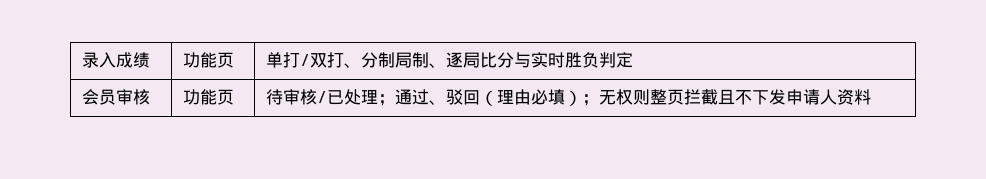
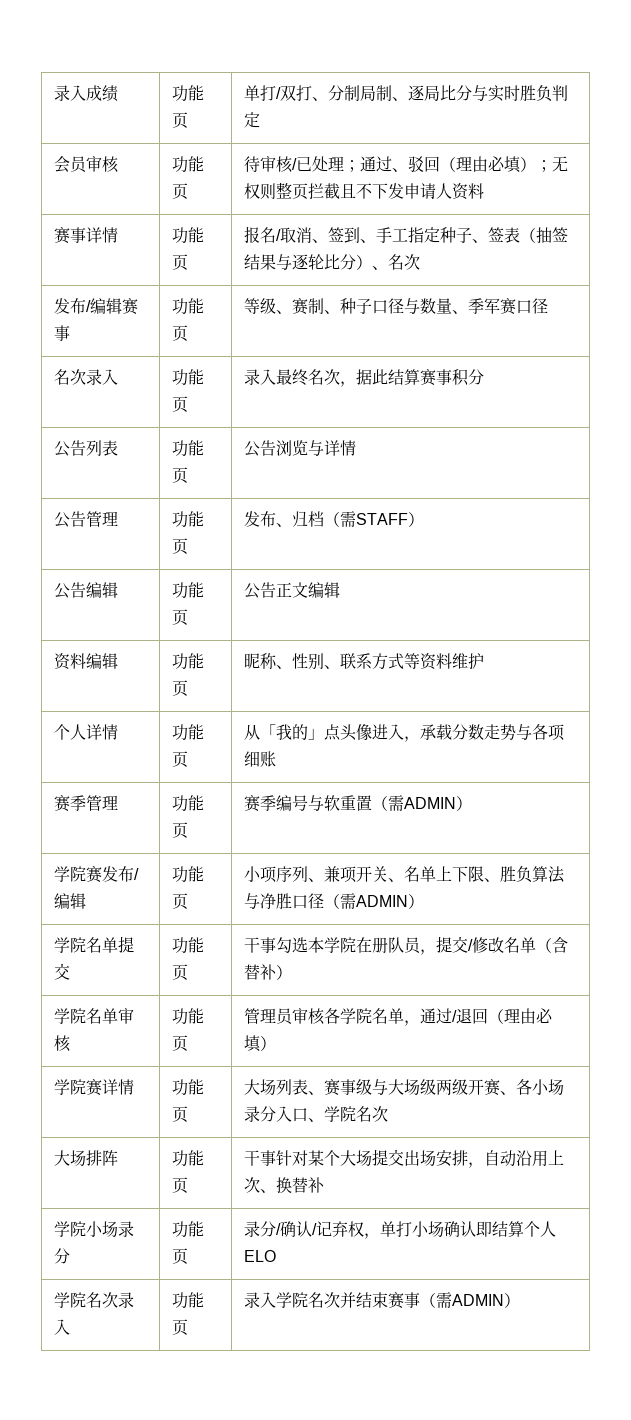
+ 赛事详情 | 功能页 | 报名/取消、签到、手工指定种子、签表（抽签结果与逐轮比分）、名次
+ 发布/编辑赛事 | 功能页 | 等级、赛制、种子口径与数量、季军赛口径
+ 名次录入 | 功能页 | 录入最终名次，据此结算赛事积分
+ 公告列表 | 功能页 | 公告浏览与详情
+ 公告管理 | 功能页 | 发布、归档（需STAFF）
+ 公告编辑 | 功能页 | 公告正文编辑
+ 资料编辑 | 功能页 | 昵称、性别、联系方式等资料维护
+ 个人详情 | 功能页 | 从「我的」点头像进入，承载分数走势与各项细账
+ 赛季管理 | 功能页 | 赛季编号与软重置（需ADMIN）
+ 学院赛发布/编辑 | 功能页 | 小项序列、兼项开关、名单上下限、胜负算法与净胜口径（需ADMIN）
+ 学院名单提交 | 功能页 | 干事勾选本学院在册队员，提交/修改名单（含替补）
+ 学院名单审核 | 功能页 | 管理员审核各学院名单，通过/退回（理由必填）
+ 学院赛详情 | 功能页 | 大场列表、赛事级与大场级两级开赛、各小场录分入口、学院名次
+ 大场排阵 | 功能页 | 干事针对某个大场提交出场安排，自动沿用上次、换替补
+ 学院小场录分 | 功能页 | 录分/确认/记弃权，单打小场确认即结算个人ELO
+ 学院名次录入 | 功能页 | 录入学院名次并结束赛事（需ADMIN）

